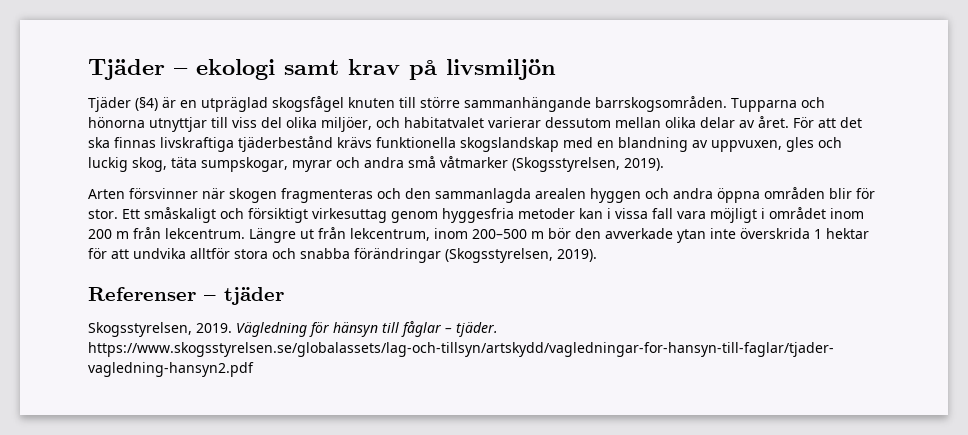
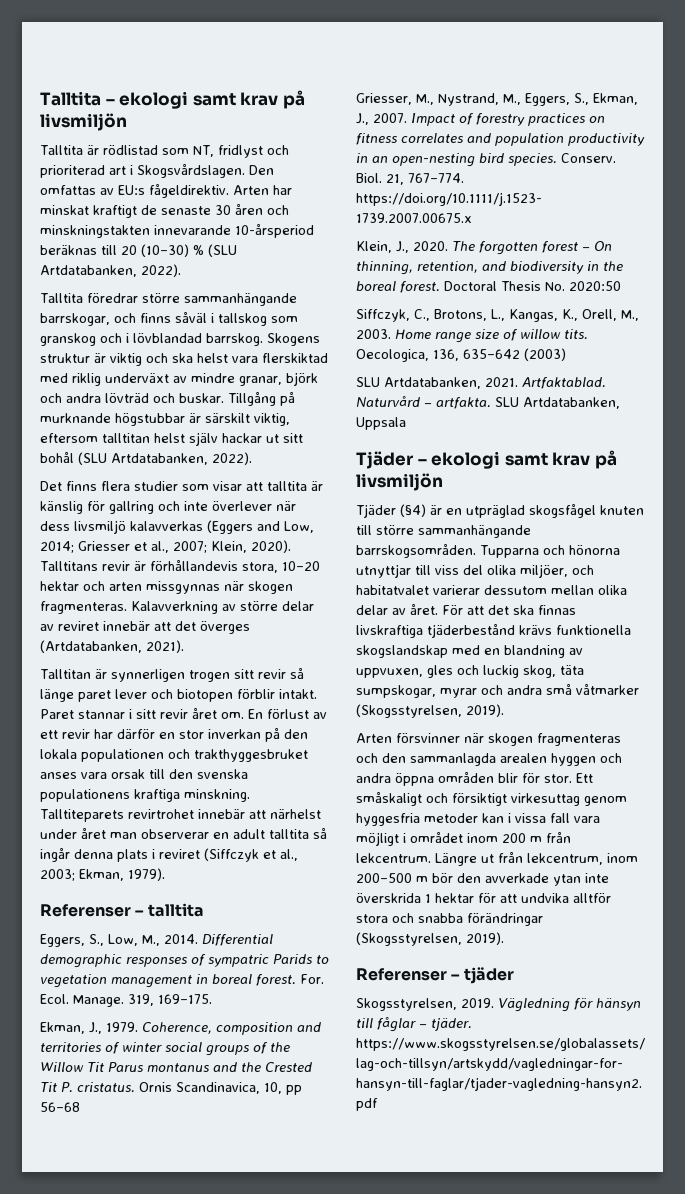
+ Talltita – ekologi samt krav på livsmiljön
+ Talltita är rödlistad som NT, fridlyst och prioriterad art i Skogsvårdslagen. Den omfattas av EU:s fågeldirektiv. Arten har minskat kraftigt de senaste 30 åren och minskningstakten innevarande 10-årsperiod beräknas till 20 (10–30) % (SLU Artdatabanken, 2022).
+ Talltita föredrar större sammanhängande barrskogar, och finns såväl i tallskog som granskog och i lövblandad barrskog. Skogens struktur är viktig och ska helst vara flerskiktad med riklig underväxt av mindre granar, björk och andra lövträd och buskar. Tillgång på murknande högstubbar är särskilt viktig, eftersom talltitan helst själv hackar ut sitt bohål (SLU Artdatabanken, 2022).
+ Det finns flera studier som visar att talltita är känslig för gallring och inte överlever när dess livsmiljö kalavverkas (Eggers and Low, 2014; Griesser et al., 2007; Klein, 2020). Talltitans revir är förhållandevis stora, 10–20 hektar och arten missgynnas när skogen fragmenteras. Kalavverkning av större delar av reviret innebär att det överges (Artdatabanken, 2021).
+ Talltitan är synnerligen trogen sitt revir så länge paret lever och biotopen förblir intakt. Paret stannar i sitt revir året om. En förlust av ett revir har därför en stor inverkan på den lokala populationen och trakthyggesbruket anses vara orsak till den svenska populationens kraftiga minskning. Talltiteparets revirtrohet innebär att närhelst under året man observerar en adult talltita så ingår denna plats i reviret (Siffczyk et al., 2003; Ekman, 1979).
+ Referenser – talltita
+ Eggers, S., Low, M., 2014. Differential demographic responses of sympatric Parids to vegetation management in boreal forest. For. Ecol. Manage. 319, 169–175.
+ Ekman, J., 1979. Coherence, composition and territories of winter social groups of the Willow Tit Parus montanus and the Crested Tit P. cristatus. Ornis Scandinavica, 10, pp 56–68
+ Griesser, M., Nystrand, M., Eggers, S., Ekman, J., 2007. Impact of forestry practices on fitness correlates and population productivity in an open-nesting bird species. Conserv. Biol. 21, 767–774. https://doi.org/10.1111/j.1523- 1739.2007.00675.x
+ Klein, J., 2020. The forgotten forest – On thinning, retention, and biodiversity in the boreal forest. Doctoral Thesis No. 2020:50
+ Siffczyk, C., Brotons, L., Kangas, K., Orell, M., 2003. Home range size of willow tits. Oecologica, 136, 635–642 (2003)
+ SLU Artdatabanken, 2021. Artfaktablad. Naturvård – artfakta. SLU Artdatabanken, Uppsala

